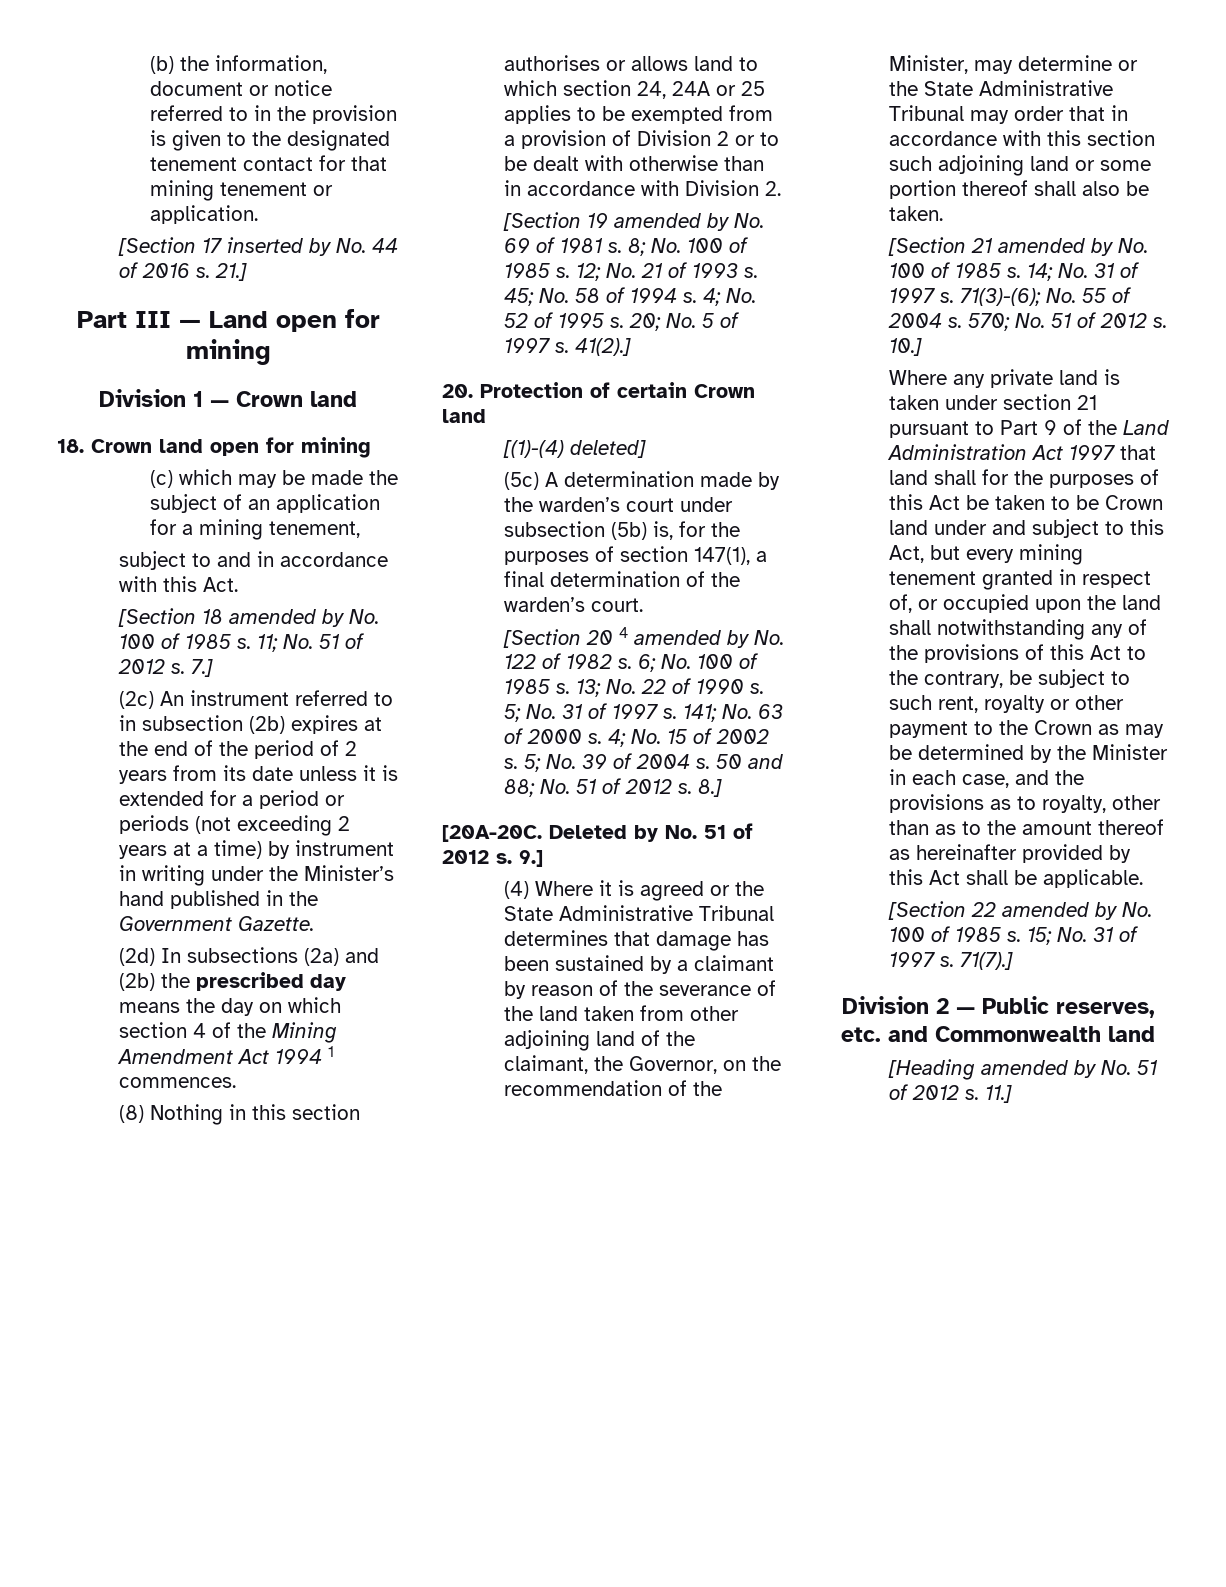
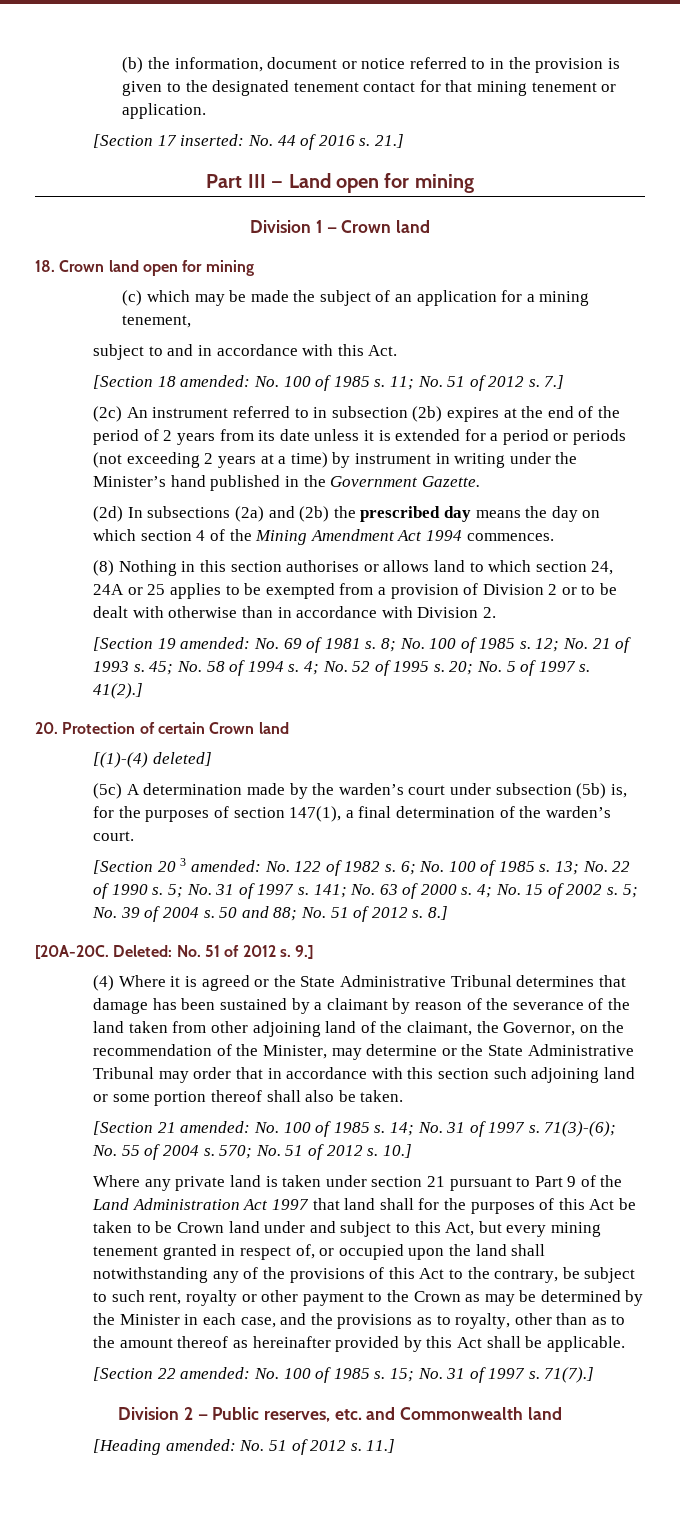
- [Section 17 inserted by No. 44 of 2016 s.
+ [Section 17 inserted: No. 44 of 2016 s.
- [Section 18 amended by No. 100 of 1985 s.
+ [Section 18 amended: No. 100 of 1985 s.
- (2d) In subsections (2a) and (2b) the prescribed day means the day on which section 4 of the Mining Amendment Act 1994 1 commences.
+ (2d) In subsections (2a) and (2b) the prescribed day means the day on which section 4 of the Mining Amendment Act 1994 commences.
- [Section 19 amended by No. 69 of 1981 s.
+ [Section 19 amended: No. 69 of 1981 s.
- [Section 20 4 amended by No. 122 of 1982 s.
+ [Section 20 3 amended: No. 122 of 1982 s.
- Deleted by No. 51 of 2012 s.
+ Deleted: No. 51 of 2012 s.
- [Section 21 amended by No. 100 of 1985 s.
+ [Section 21 amended: No. 100 of 1985 s.
- [Section 22 amended by No. 100 of 1985 s.
+ [Section 22 amended: No. 100 of 1985 s.
- [Heading amended by No. 51 of 2012 s.
+ [Heading amended: No. 51 of 2012 s.

